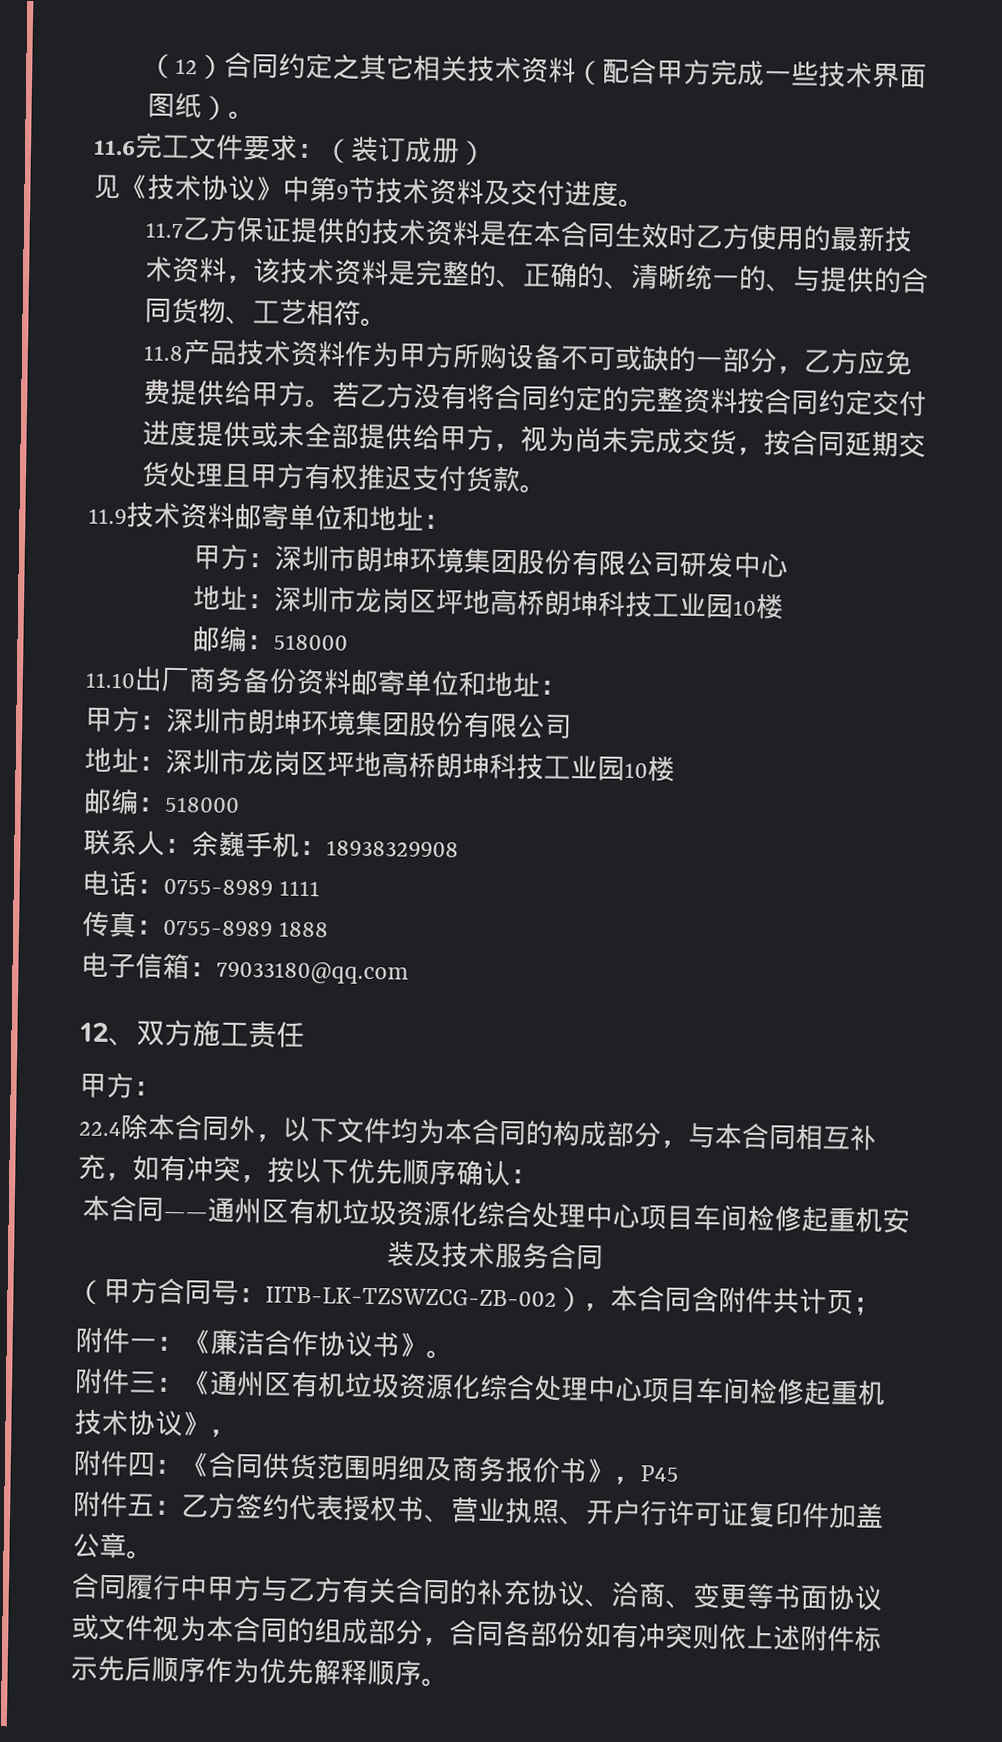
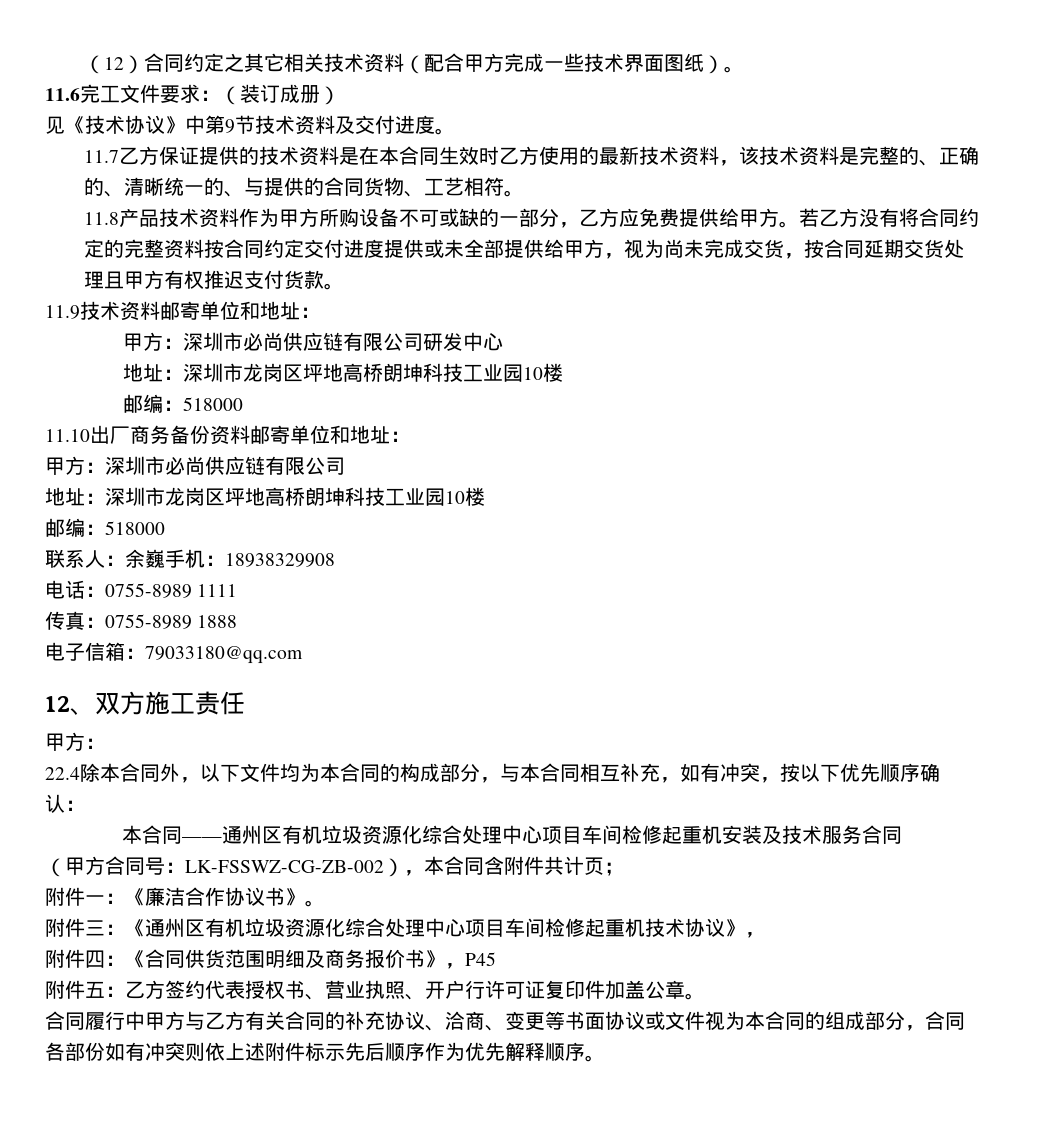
- 甲方：深圳市朗坤环境集团股份有限公司研发中心
+ 甲方：深圳市必尚供应链有限公司研发中心
  11.10出厂商务备份资料邮寄单位和地址：
- 甲方：深圳市朗坤环境集团股份有限公司
+ 甲方：深圳市必尚供应链有限公司
- （甲方合同号：IITB-LK-TZSWZCG-ZB-002），本合同含附件共计页；
+ （甲方合同号：LK-FSSWZ-CG-ZB-002），本合同含附件共计页；

